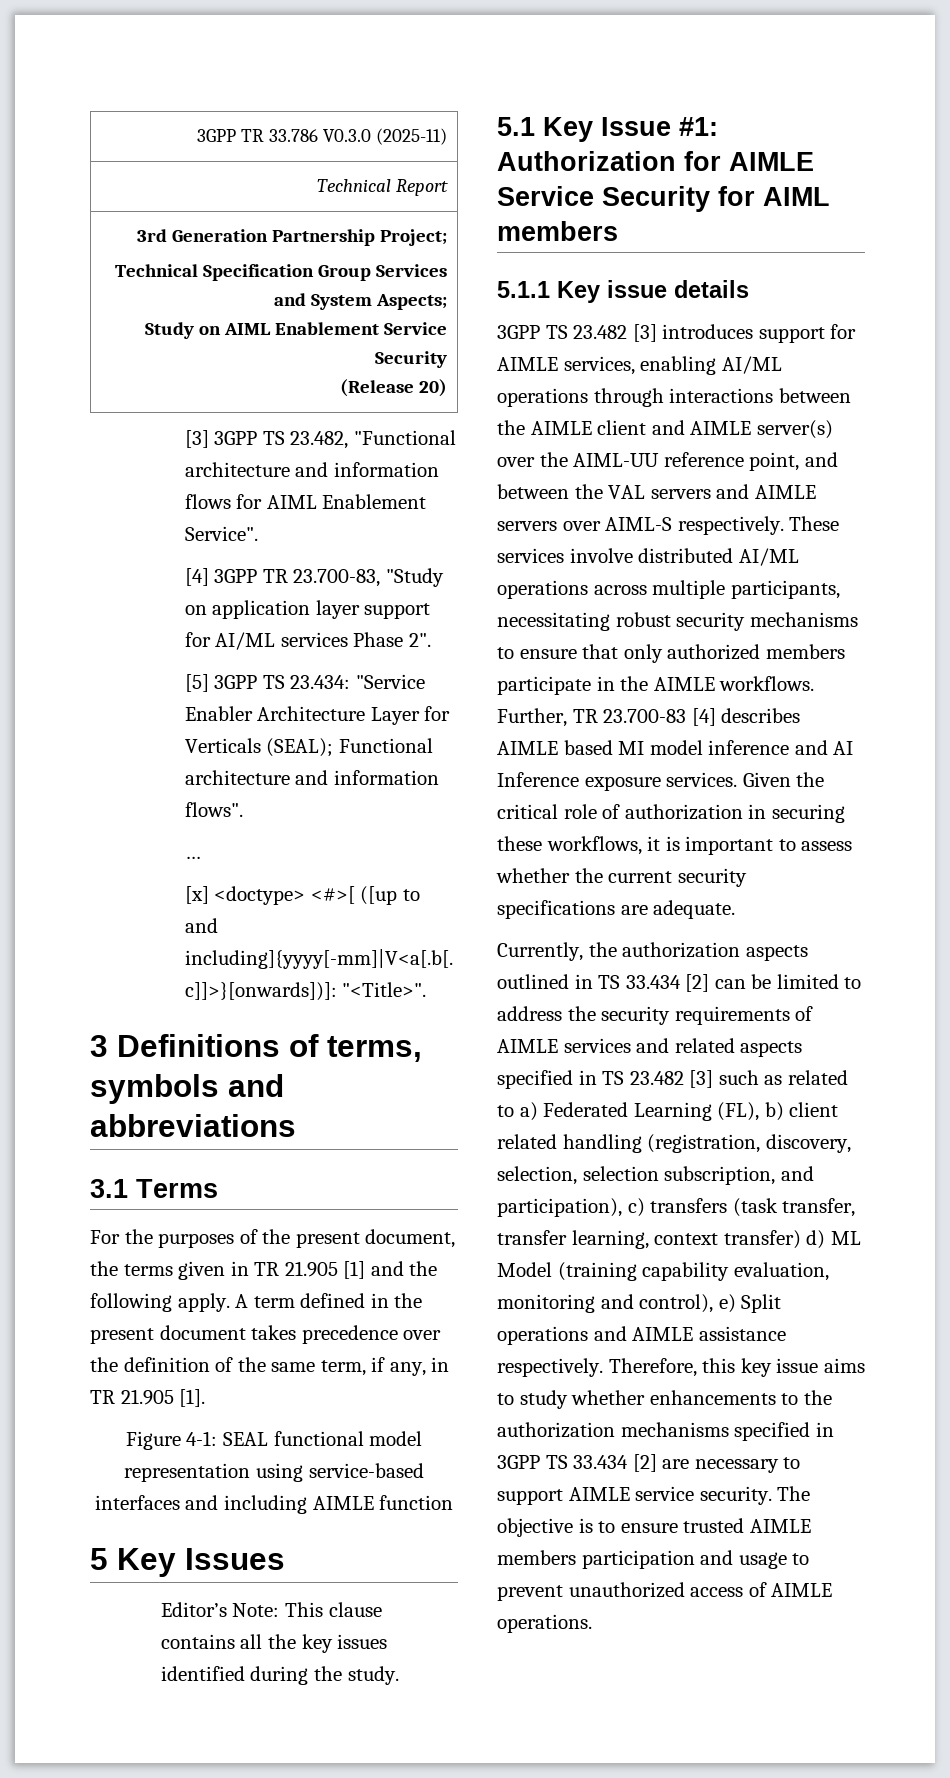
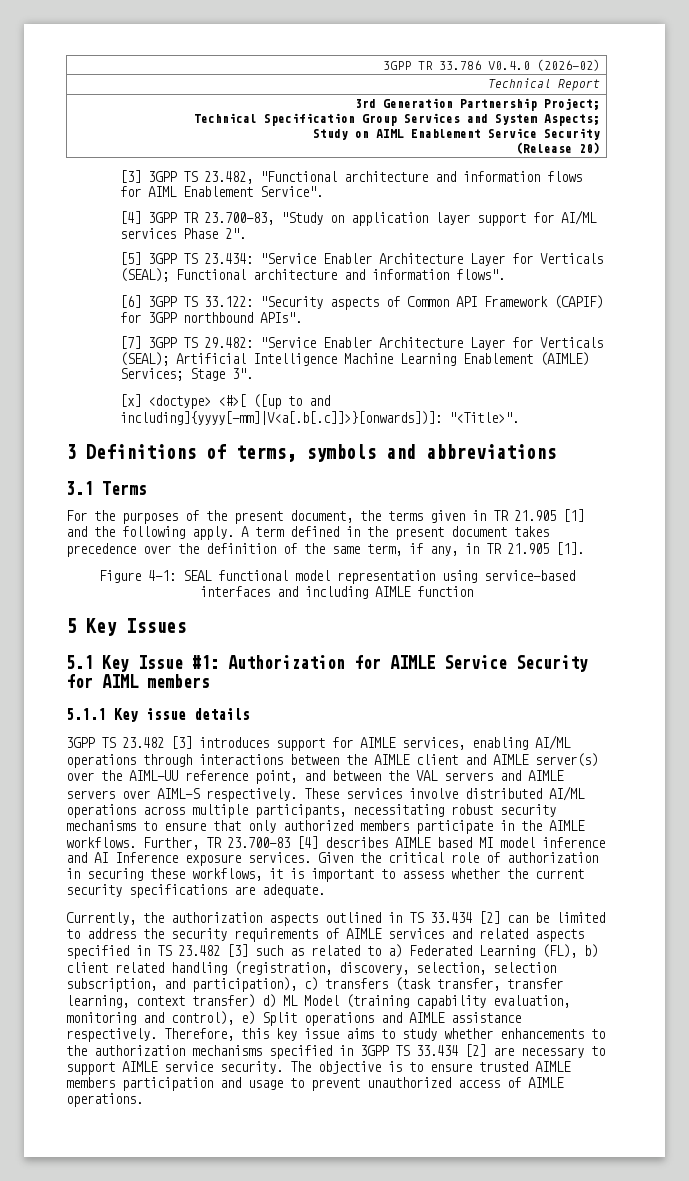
- 3GPP TR 33.786 V0.3.0 (2025-11)
+ 3GPP TR 33.786 V0.4.0 (2026-02)
- …
+ [6] 3GPP TS 33.122: "Security aspects of Common API Framework (CAPIF) for 3GPP northbound APIs".
+ [7] 3GPP TS 29.482: "Service Enabler Architecture Layer for Verticals (SEAL); Artificial Intelligence Machine Learning Enablement (AIMLE) Services; Stage 3".
- Editor’s Note: This clause contains all the key issues identified during the study.

